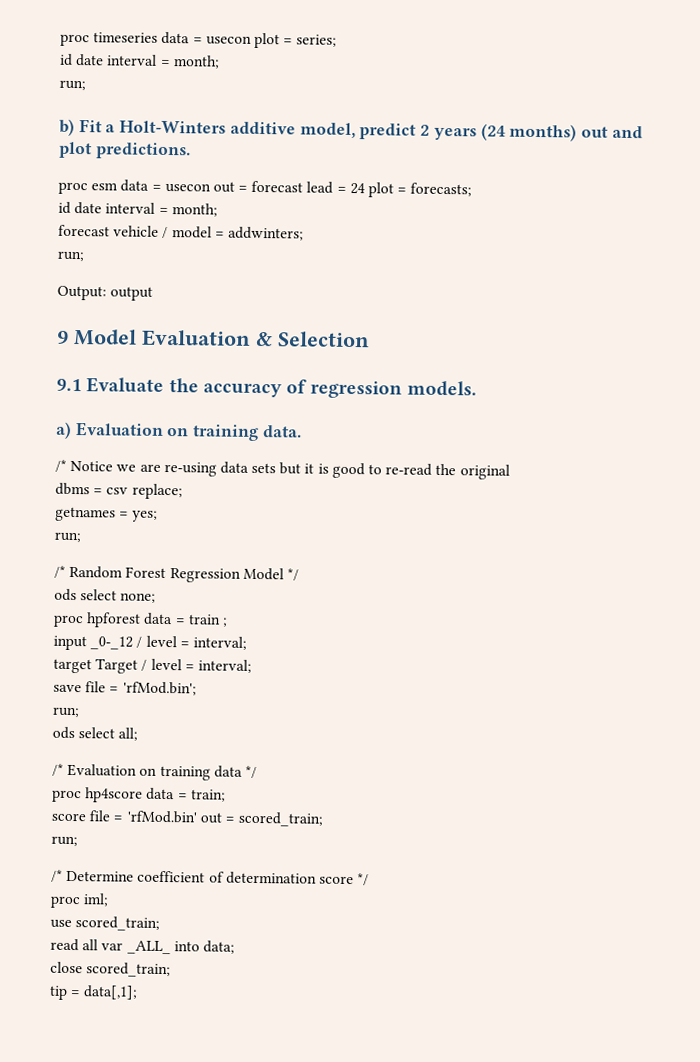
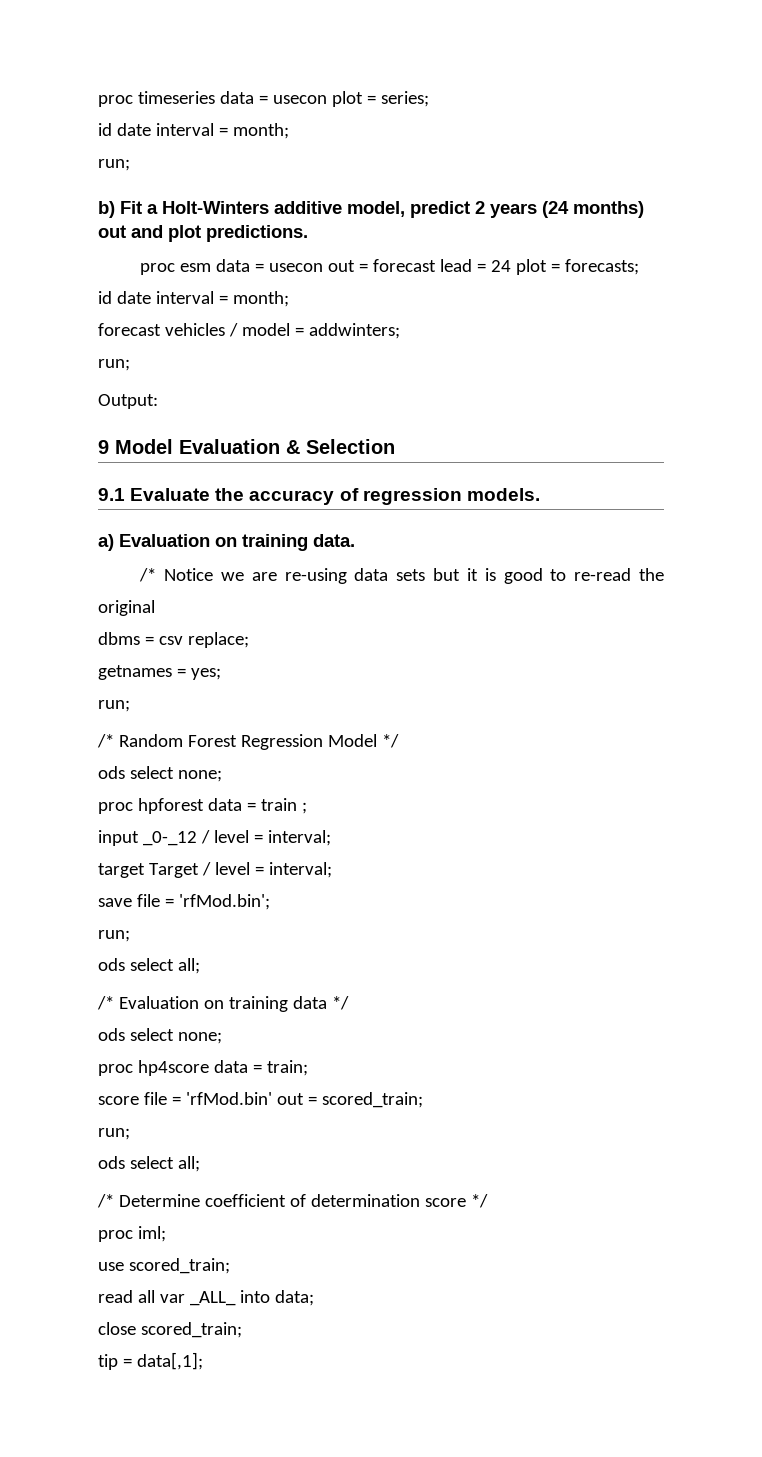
- forecast vehicle / model = addwinters;
+ forecast vehicles / model = addwinters;
- Output: output
+ Output:
  /* Evaluation on training data */
+ ods select none;
  score file = 'rfMod.bin' out = scored_train;
  run;
+ ods select all;

